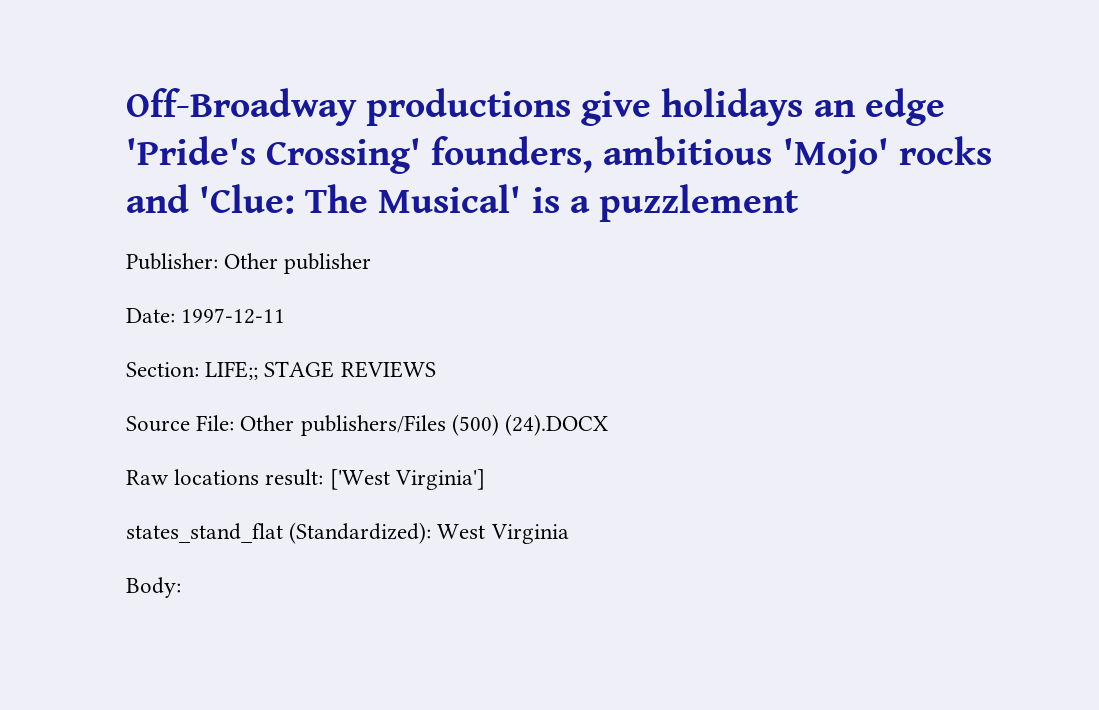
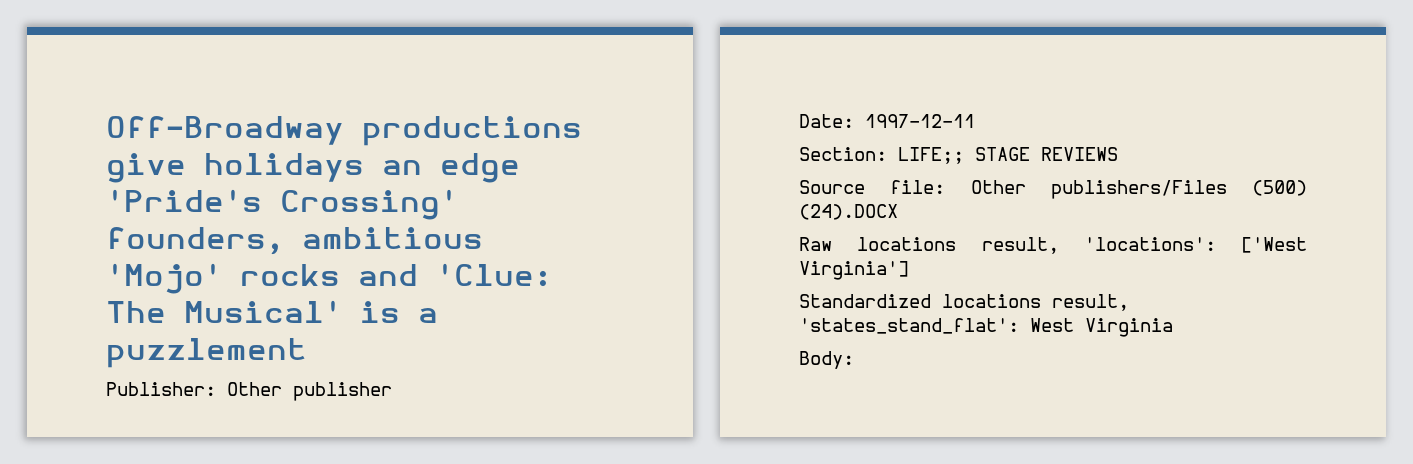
- Source File: Other publishers/Files (500) (24).DOCX
+ Source file: Other publishers/Files (500) (24).DOCX
- Raw locations result: ['West Virginia']
+ Raw locations result, 'locations': ['West Virginia']
- states_stand_flat (Standardized): West Virginia
+ Standardized locations result, 'states_stand_flat': West Virginia

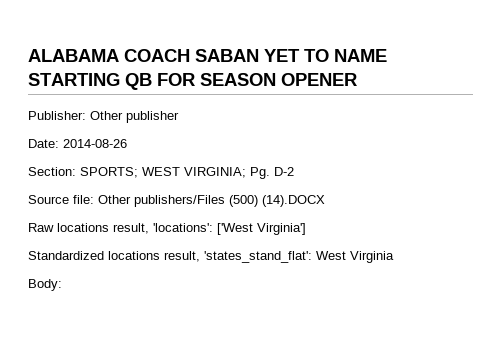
- Off-Broadway productions give holidays an edge 'Pride's Crossing' founders, ambitious 'Mojo' rocks and 'Clue: The Musical' is a puzzlement
+ ALABAMA COACH SABAN YET TO NAME STARTING QB FOR SEASON OPENER
- Date: 1997-12-11
+ Date: 2014-08-26
- Section: LIFE;; STAGE REVIEWS
+ Section: SPORTS; WEST VIRGINIA; Pg. D-2
- Source file: Other publishers/Files (500) (24).DOCX
+ Source file: Other publishers/Files (500) (14).DOCX

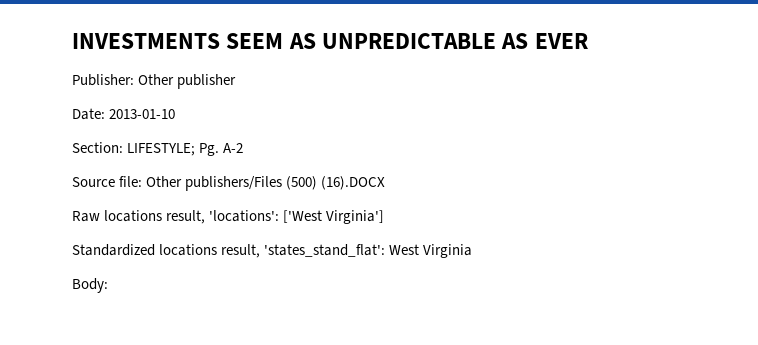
- ALABAMA COACH SABAN YET TO NAME STARTING QB FOR SEASON OPENER
+ INVESTMENTS SEEM AS UNPREDICTABLE AS EVER
- Date: 2014-08-26
+ Date: 2013-01-10
- Section: SPORTS; WEST VIRGINIA; Pg. D-2
+ Section: LIFESTYLE; Pg. A-2
- Source file: Other publishers/Files (500) (14).DOCX
+ Source file: Other publishers/Files (500) (16).DOCX

